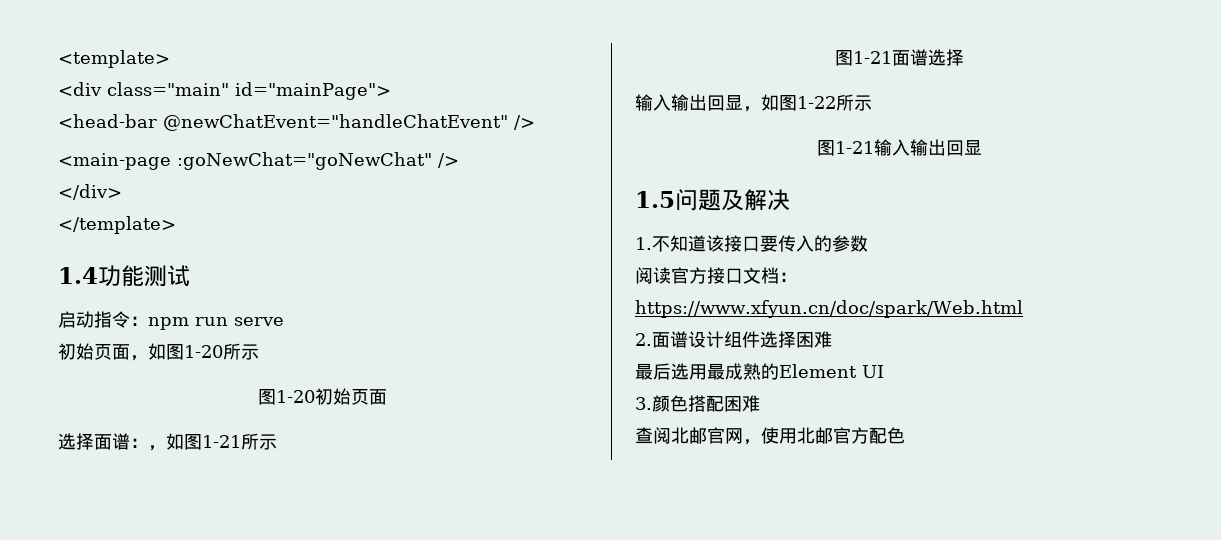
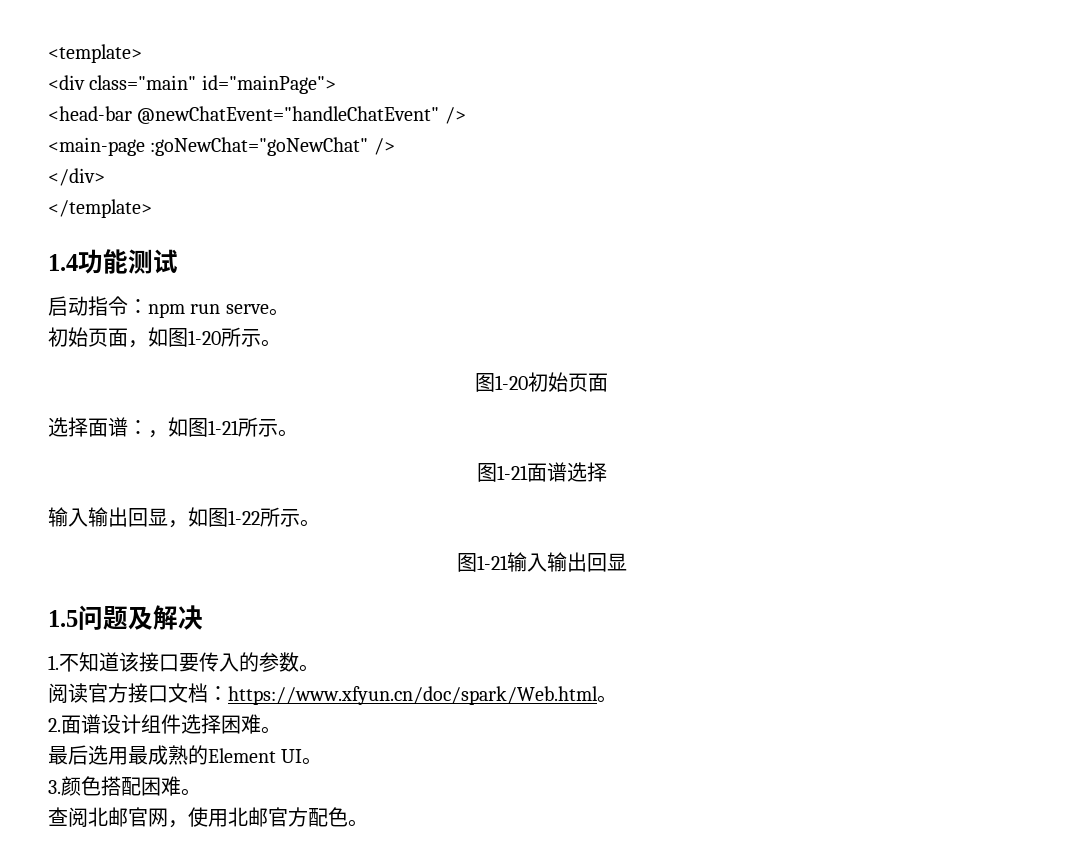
- 启动指令：npm run serve
+ 启动指令：npm run serve。
- 初始页面，如图1-20所示
+ 初始页面，如图1-20所示。
- 选择面谱：，如图1-21所示
+ 选择面谱：，如图1-21所示。
- 输入输出回显，如图1-22所示
+ 输入输出回显，如图1-22所示。
- 1.不知道该接口要传入的参数
+ 1.不知道该接口要传入的参数。
- 阅读官方接口文档：https://www.xfyun.cn/doc/spark/Web.html
+ 阅读官方接口文档：https://www.xfyun.cn/doc/spark/Web.html。
- 2.面谱设计组件选择困难
+ 2.面谱设计组件选择困难。
- 最后选用最成熟的Element UI
+ 最后选用最成熟的Element UI。
- 3.颜色搭配困难
+ 3.颜色搭配困难。
- 查阅北邮官网，使用北邮官方配色
+ 查阅北邮官网，使用北邮官方配色。

